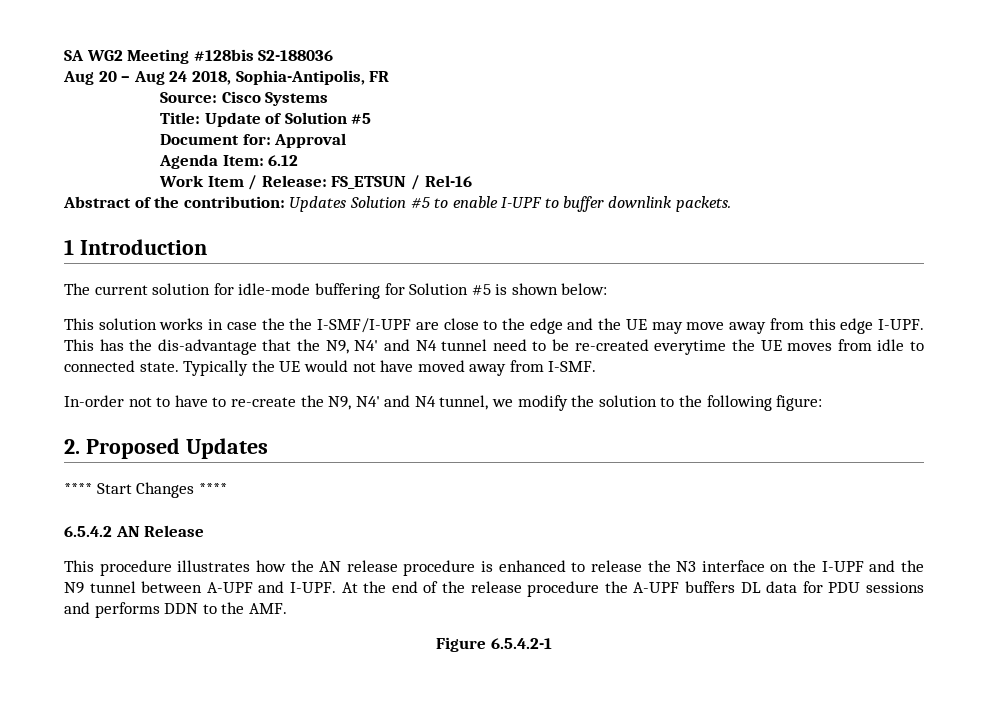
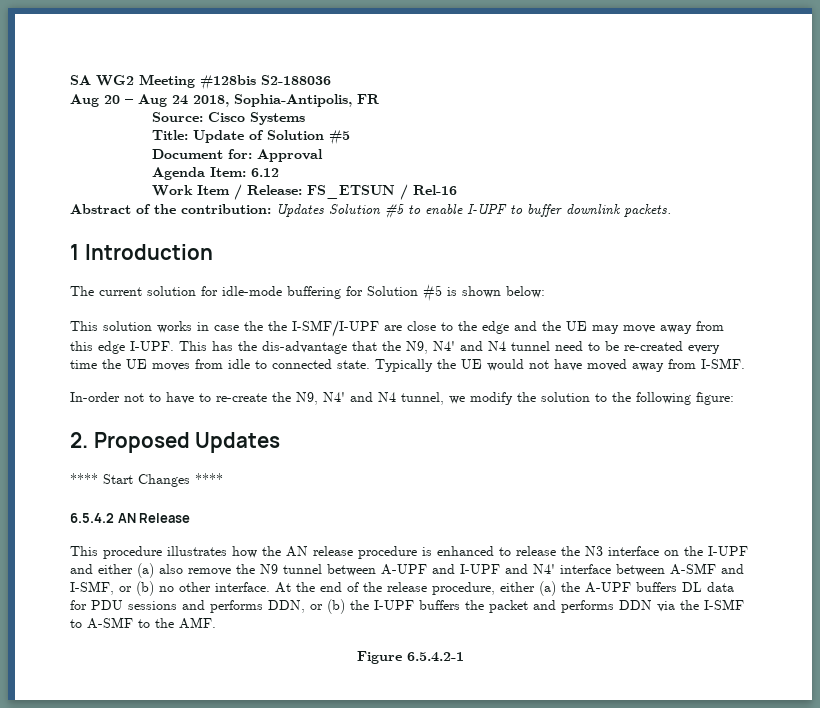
- This has the dis-advantage that the N9, N4' and N4 tunnel need to be re-created everytime the UE moves from idle to connected state.
+ This has the dis-advantage that the N9, N4' and N4 tunnel need to be re-created every time the UE moves from idle to connected state.
- This procedure illustrates how the AN release procedure is enhanced to release the N3 interface on the I-UPF and the N9 tunnel between A-UPF and I-UPF.
+ This procedure illustrates how the AN release procedure is enhanced to release the N3 interface on the I-UPF and either (a) also remove the N9 tunnel between A-UPF and I-UPF and N4' interface between A-SMF and I-SMF, or (b) no other interface.
- At the end of the release procedure the A-UPF buffers DL data for PDU sessions and performs DDN to the AMF.
+ At the end of the release procedure, either (a) the A-UPF buffers DL data for PDU sessions and performs DDN, or (b) the I-UPF buffers the packet and performs DDN via the I-SMF to A-SMF to the AMF.

